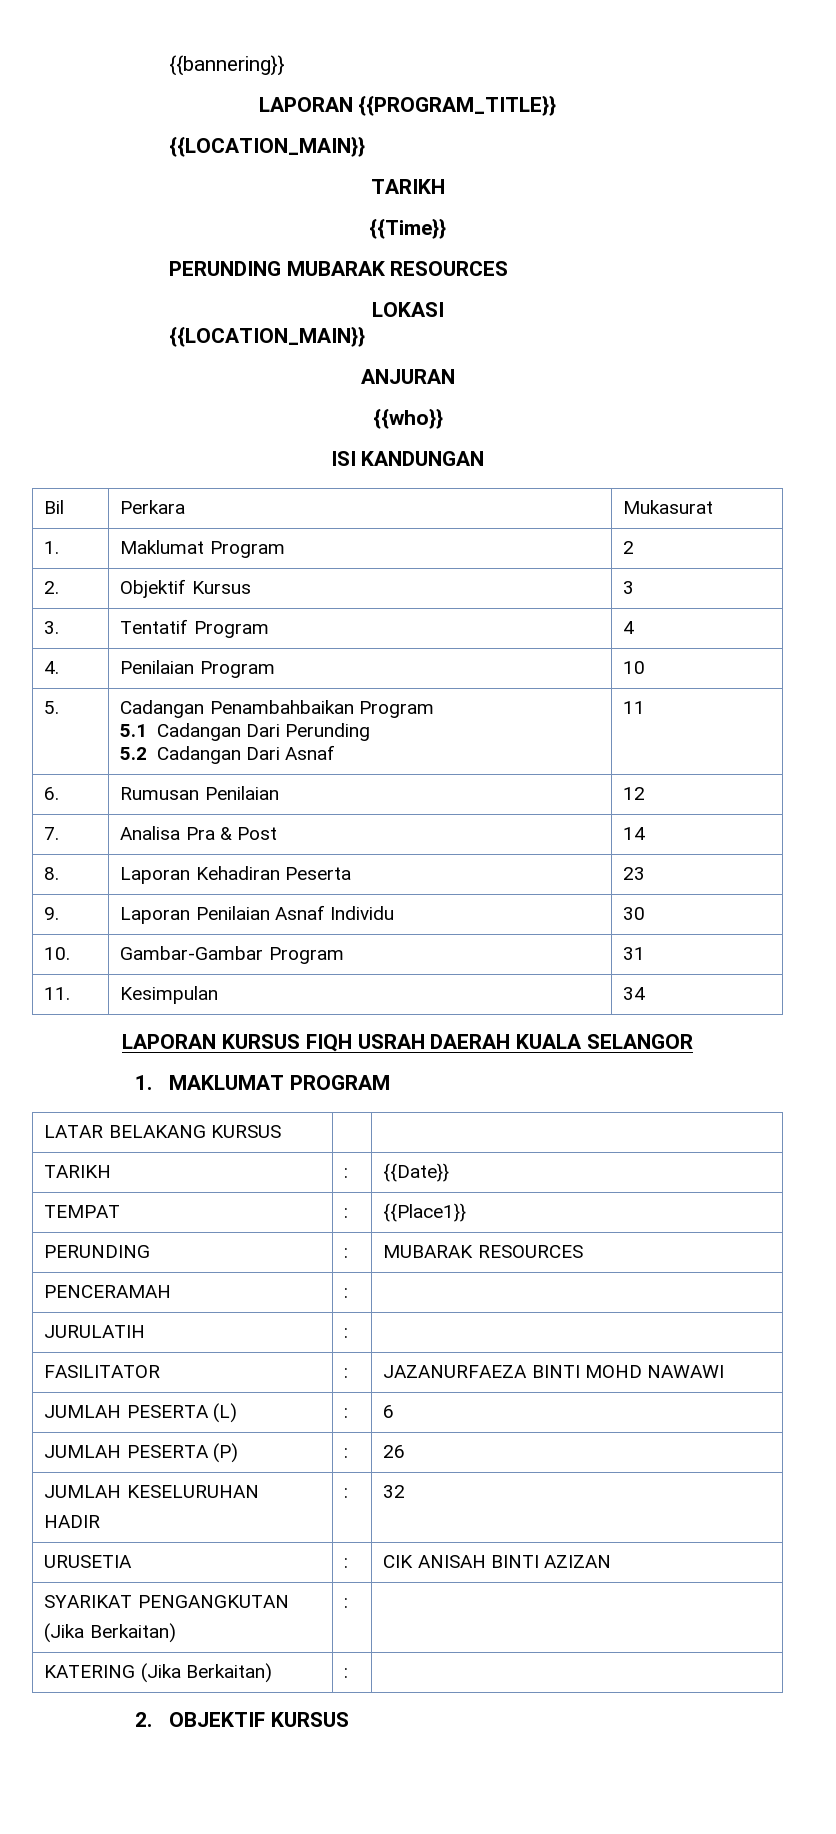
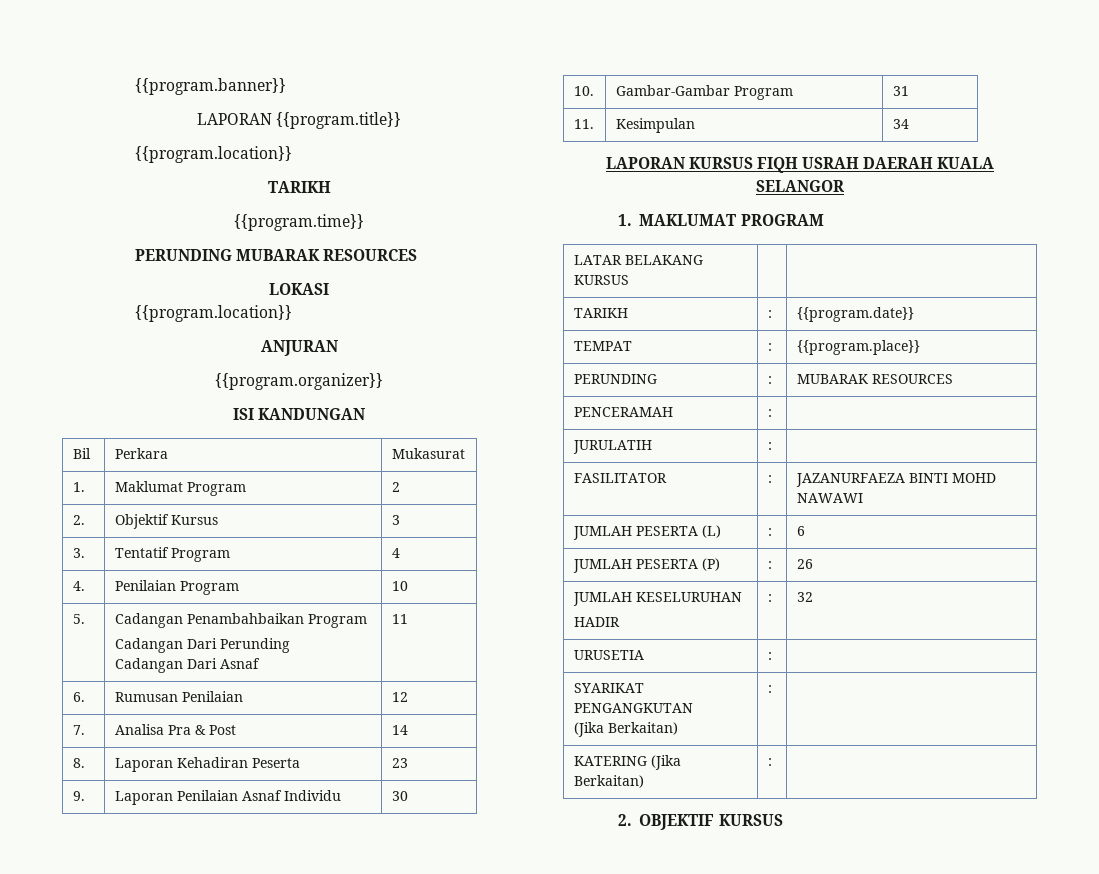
- {{bannering}}
- LAPORAN {{PROGRAM_TITLE}}
- {{LOCATION_MAIN}}
+ {{program.banner}}
+ LAPORAN {{program.title}}
+ {{program.location}}
- {{Time}}
+ {{program.time}}
  LOKASI
- {{LOCATION_MAIN}}
+ {{program.location}}
- {{who}}
+ {{program.organizer}}
  5. | Cadangan Penambahbaikan Program
- 5.1 Cadangan Dari Perunding
- 5.2 Cadangan Dari Asnaf | 11
+ Cadangan Dari Perunding
+ Cadangan Dari Asnaf | 11
- TARIKH | : | {{Date}}
+ TARIKH | : | {{program.date}}
- TEMPAT | : | {{Place1}}
+ TEMPAT | : | {{program.place}}
- URUSETIA | : | CIK ANISAH BINTI AZIZAN
+ URUSETIA | : |

